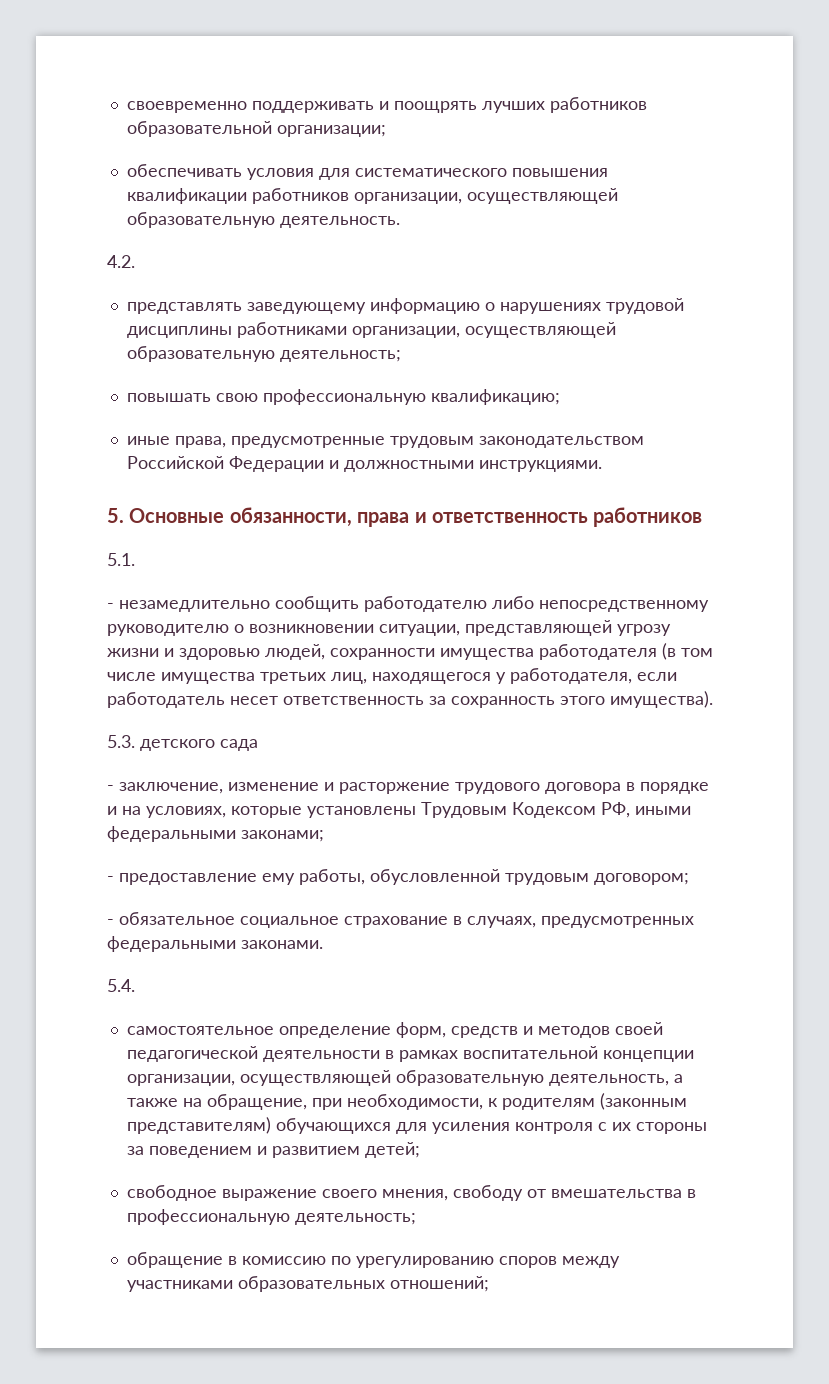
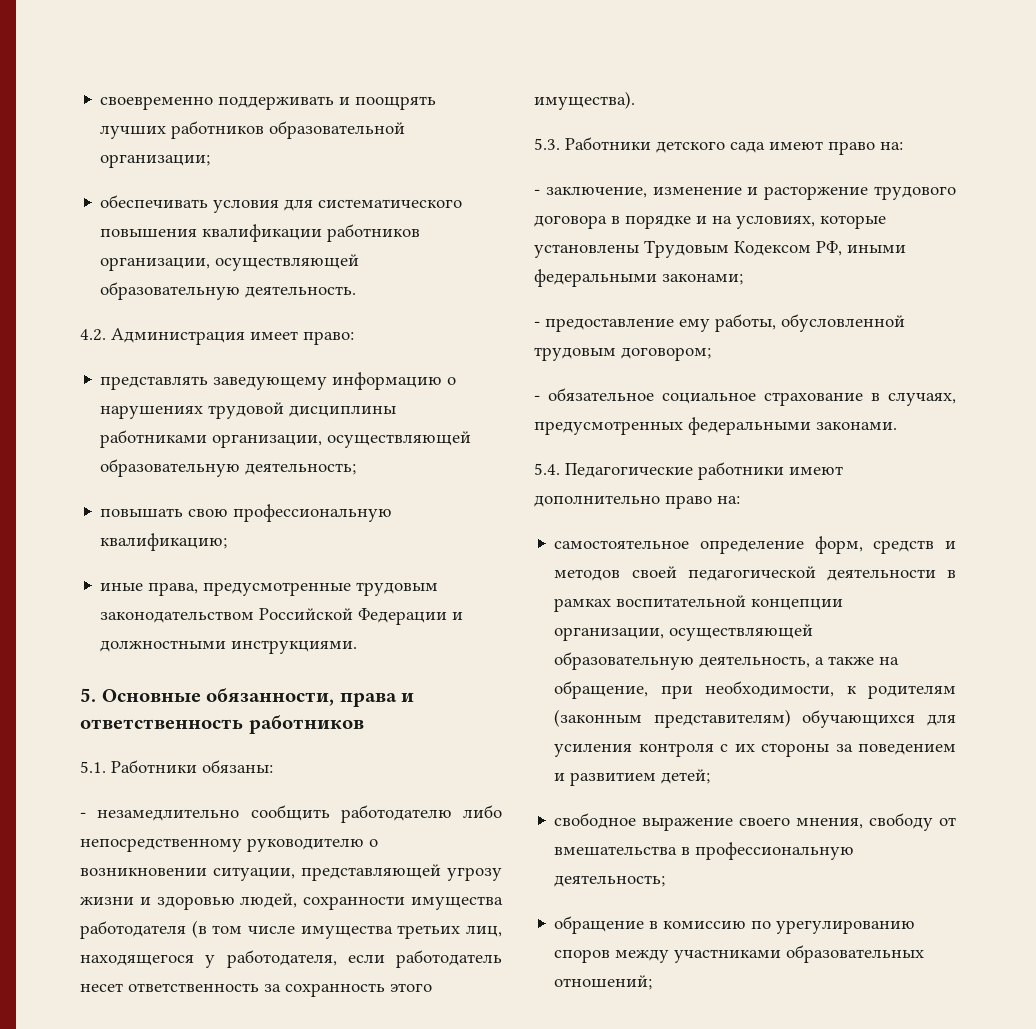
- 4.2.
+ 4.2. Администрация имеет право:
- 5.1.
+ 5.1. Работники обязаны:
- 5.3. детского сада
+ 5.3. Работники детского сада имеют право на:
- 5.4.
+ 5.4. Педагогические работники имеют дополнительно право на:

